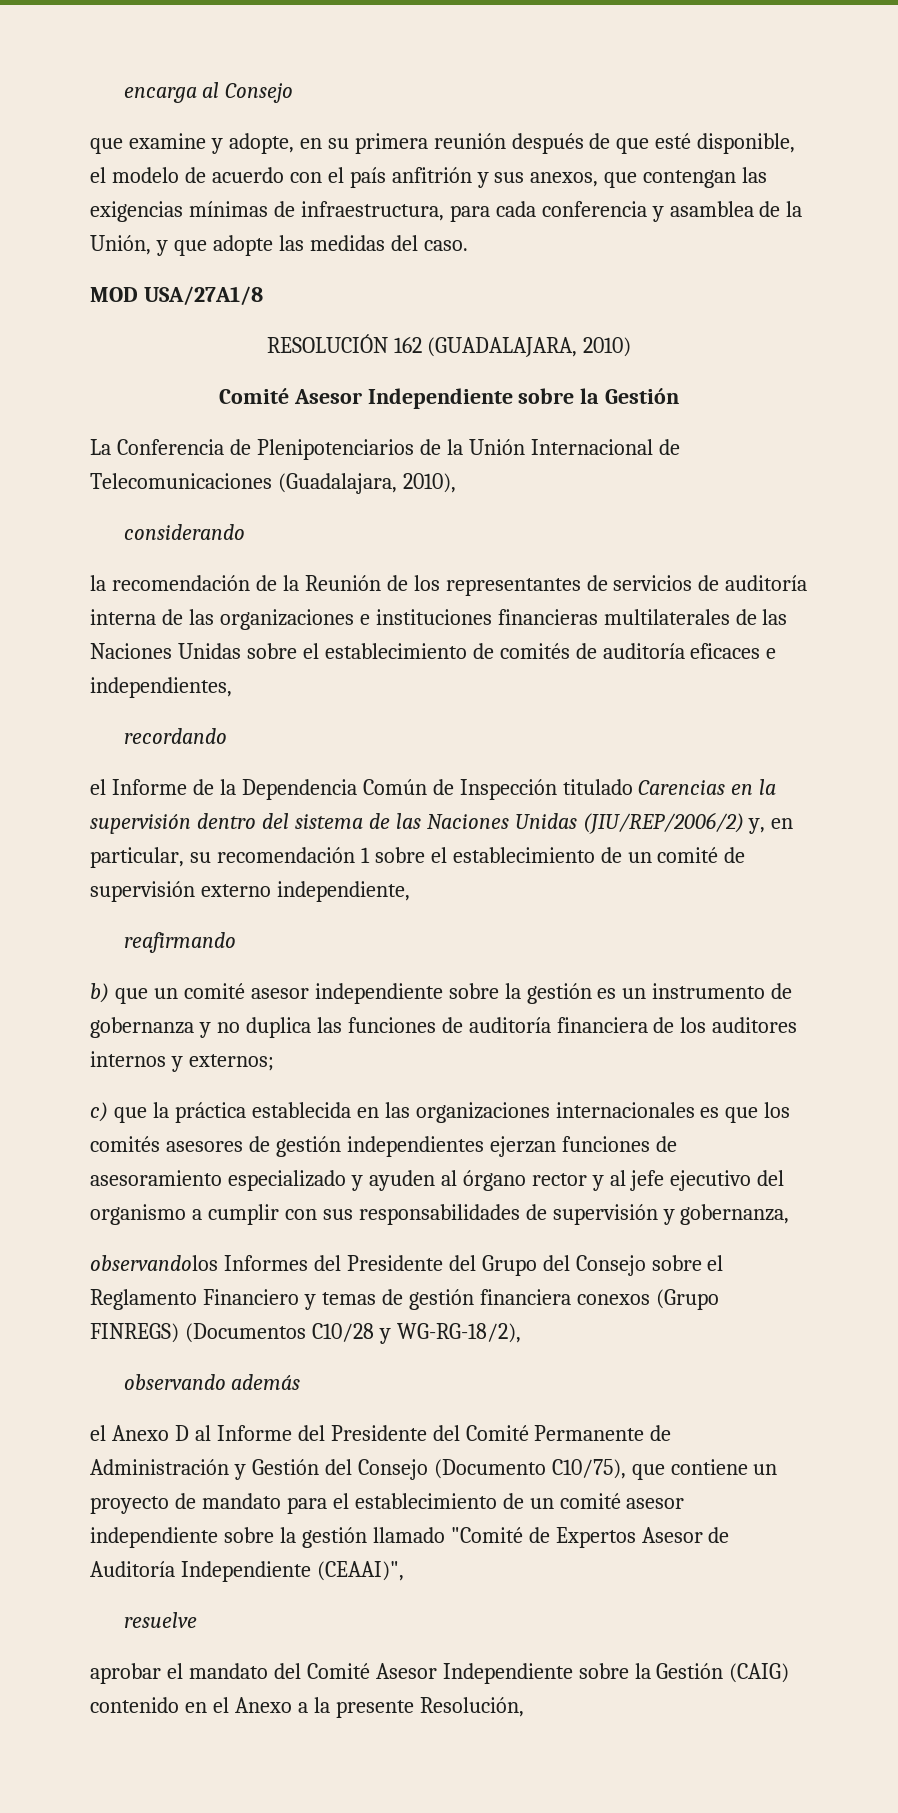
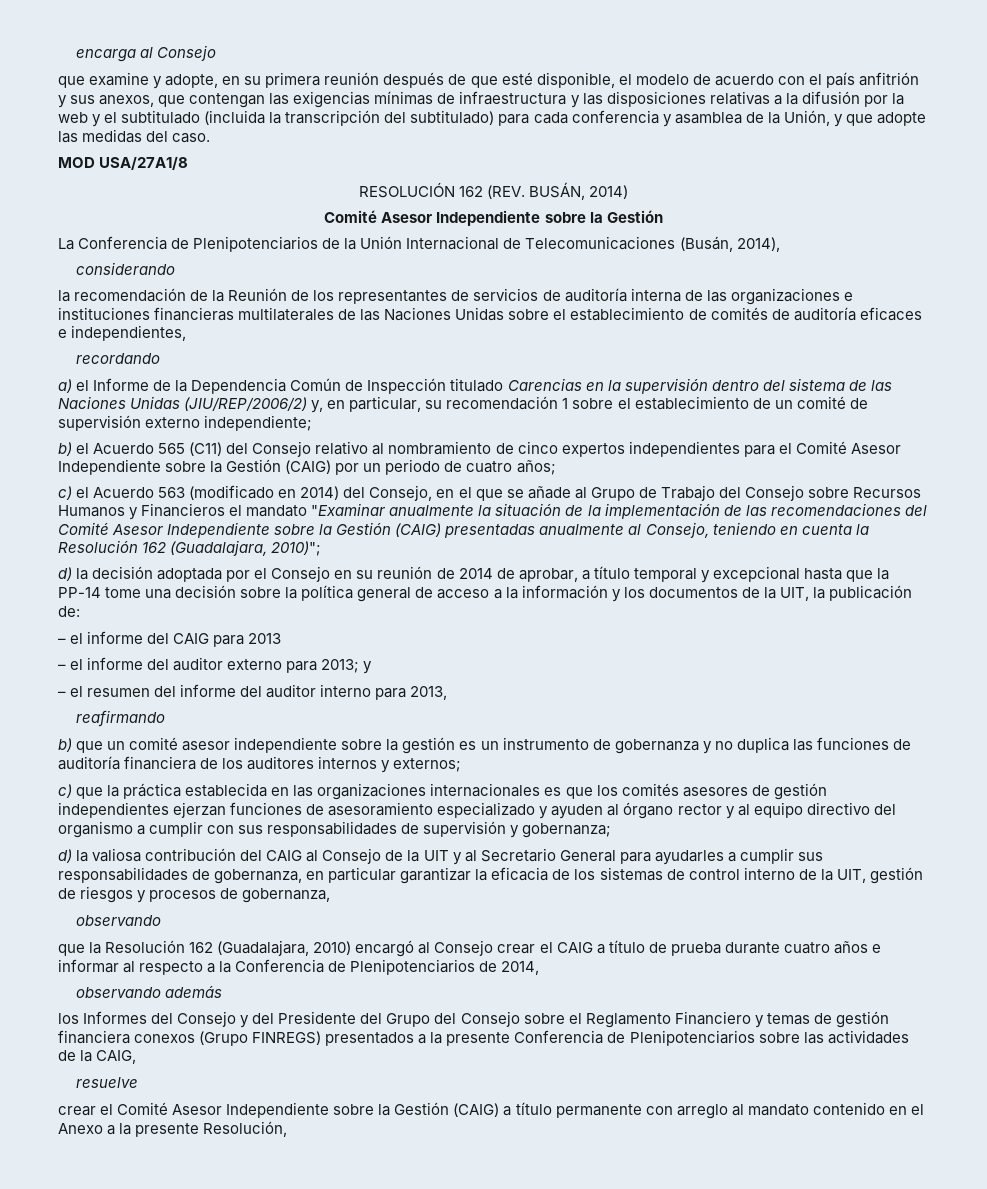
- que examine y adopte, en su primera reunión después de que esté disponible, el modelo de acuerdo con el país anfitrión y sus anexos, que contengan las exigencias mínimas de infraestructura, para cada conferencia y asamblea de la Unión, y que adopte las medidas del caso.
+ que examine y adopte, en su primera reunión después de que esté disponible, el modelo de acuerdo con el país anfitrión y sus anexos, que contengan las exigencias mínimas de infraestructura y las disposiciones relativas a la difusión por la web y el subtitulado (incluida la transcripción del subtitulado) para cada conferencia y asamblea de la Unión, y que adopte las medidas del caso.
- RESOLUCIÓN 162 (GUADALAJARA, 2010)
+ RESOLUCIÓN 162 (REV. BUSÁN, 2014)
- La Conferencia de Plenipotenciarios de la Unión Internacional de Telecomunicaciones (Guadalajara, 2010),
+ La Conferencia de Plenipotenciarios de la Unión Internacional de Telecomunicaciones (Busán, 2014),
- el Informe de la Dependencia Común de Inspección titulado Carencias en la supervisión dentro del sistema de las Naciones Unidas (JIU/REP/2006/2) y, en particular, su recomendación 1 sobre el establecimiento de un comité de supervisión externo independiente,
+ a) el Informe de la Dependencia Común de Inspección titulado Carencias en la supervisión dentro del sistema de las Naciones Unidas (JIU/REP/2006/2) y, en particular, su recomendación 1 sobre el establecimiento de un comité de supervisión externo independiente;
+ b) el Acuerdo 565 (C11) del Consejo relativo al nombramiento de cinco expertos independientes para el Comité Asesor Independiente sobre la Gestión (CAIG) por un periodo de cuatro años;
+ c) el Acuerdo 563 (modificado en 2014) del Consejo, en el que se añade al Grupo de Trabajo del Consejo sobre Recursos Humanos y Financieros el mandato "Examinar anualmente la situación de la implementación de las recomendaciones del Comité Asesor Independiente sobre la Gestión (CAIG) presentadas anualmente al Consejo, teniendo en cuenta la Resolución 162 (Guadalajara, 2010)";
+ d) la decisión adoptada por el Consejo en su reunión de 2014 de aprobar, a título temporal y excepcional hasta que la PP-14 tome una decisión sobre la política general de acceso a la información y los documentos de la UIT, la publicación de:
+ – el informe del CAIG para 2013
+ – el informe del auditor externo para 2013; y
+ – el resumen del informe del auditor interno para 2013,
- c) que la práctica establecida en las organizaciones internacionales es que los comités asesores de gestión independientes ejerzan funciones de asesoramiento especializado y ayuden al órgano rector y al jefe ejecutivo del organismo a cumplir con sus responsabilidades de supervisión y gobernanza,
- observandolos Informes del Presidente del Grupo del Consejo sobre el Reglamento Financiero y temas de gestión financiera conexos (Grupo FINREGS) (Documentos C10/28 y WG-RG-18/2),
+ c) que la práctica establecida en las organizaciones internacionales es que los comités asesores de gestión independientes ejerzan funciones de asesoramiento especializado y ayuden al órgano rector y al equipo directivo del organismo a cumplir con sus responsabilidades de supervisión y gobernanza;
+ d) la valiosa contribución del CAIG al Consejo de la UIT y al Secretario General para ayudarles a cumplir sus responsabilidades de gobernanza, en particular garantizar la eficacia de los sistemas de control interno de la UIT, gestión de riesgos y procesos de gobernanza,
+ observando
+ que la Resolución 162 (Guadalajara, 2010) encargó al Consejo crear el CAIG a título de prueba durante cuatro años e informar al respecto a la Conferencia de Plenipotenciarios de 2014,
  observando además
- el Anexo D al Informe del Presidente del Comité Permanente de Administración y Gestión del Consejo (Documento C10/75), que contiene un proyecto de mandato para el establecimiento de un comité asesor independiente sobre la gestión llamado "Comité de Expertos Asesor de Auditoría Independiente (CEAAI)",
+ los Informes del Consejo y del Presidente del Grupo del Consejo sobre el Reglamento Financiero y temas de gestión financiera conexos (Grupo FINREGS) presentados a la presente Conferencia de Plenipotenciarios sobre las actividades de la CAIG,
  resuelve
- aprobar el mandato del Comité Asesor Independiente sobre la Gestión (CAIG) contenido en el Anexo a la presente Resolución,
+ crear el Comité Asesor Independiente sobre la Gestión (CAIG) a título permanente con arreglo al mandato contenido en el Anexo a la presente Resolución,

